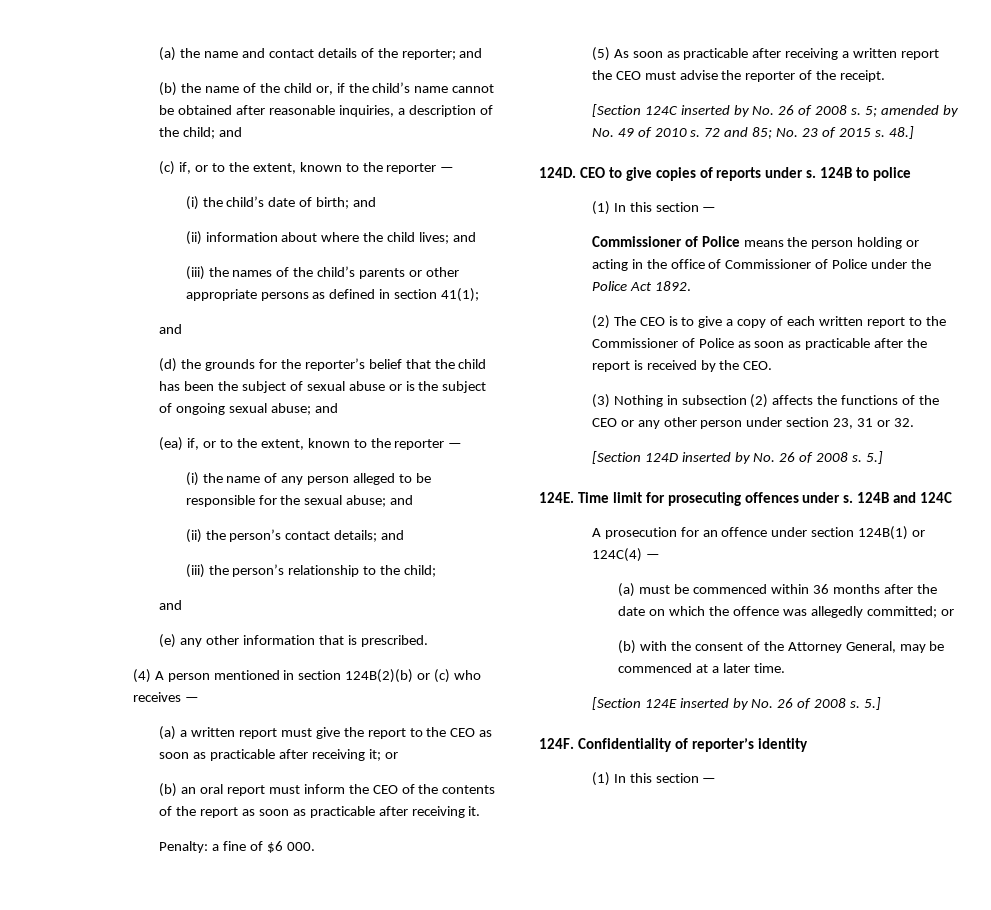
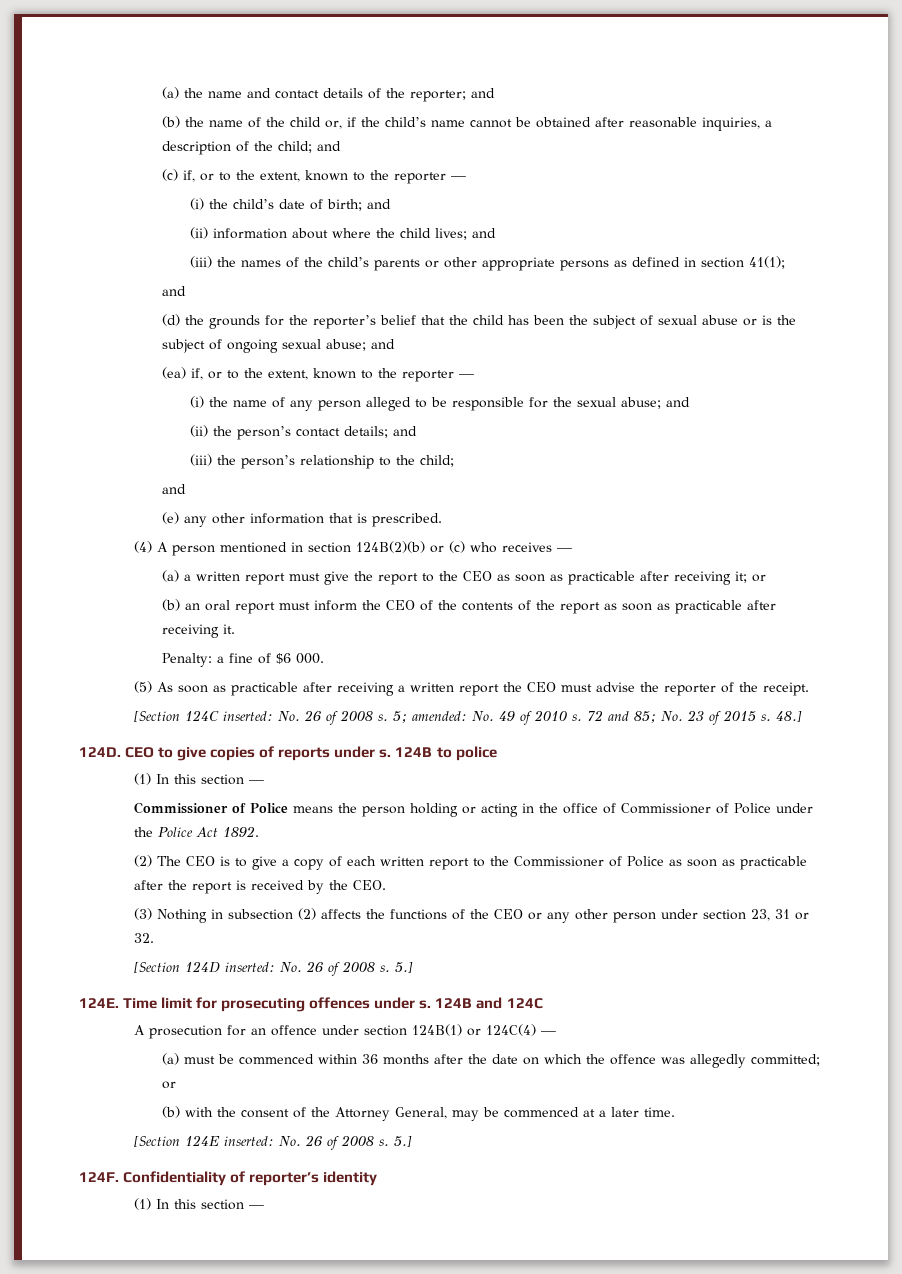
- [Section 124C inserted by No. 26 of 2008 s.
+ [Section 124C inserted: No. 26 of 2008 s.
- 5; amended by No. 49 of 2010 s.
+ 5; amended: No. 49 of 2010 s.
- [Section 124D inserted by No. 26 of 2008 s.
+ [Section 124D inserted: No. 26 of 2008 s.
- [Section 124E inserted by No. 26 of 2008 s.
+ [Section 124E inserted: No. 26 of 2008 s.

